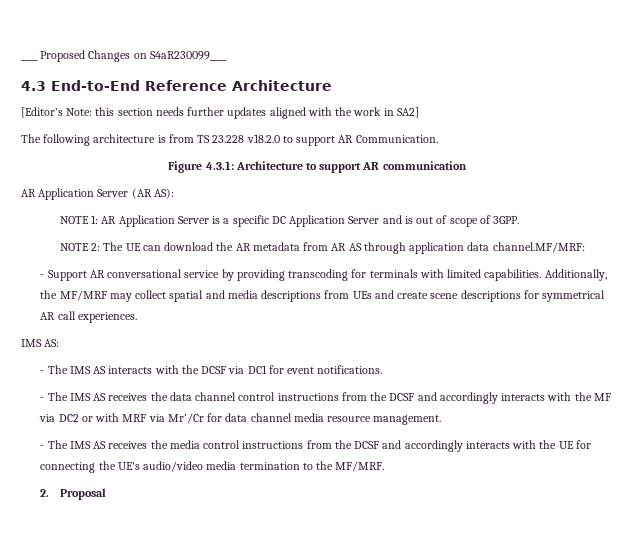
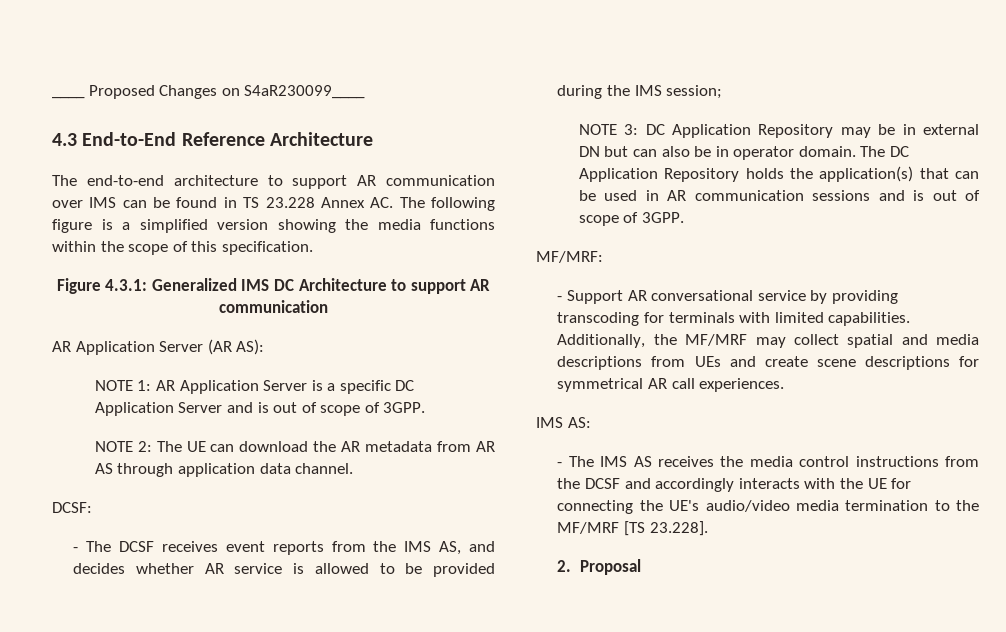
- [Editor’s Note: this section needs further updates aligned with the work in SA2]
- The following architecture is from TS 23.228 v18.2.0 to support AR Communication.
+ The end-to-end architecture to support AR communication over IMS can be found in TS 23.228 Annex AC. The following figure is a simplified version showing the media functions within the scope of this specification.
- Figure 4.3.1: Architecture to support AR communication
+ Figure 4.3.1: Generalized IMS DC Architecture to support AR communication
- NOTE 2: The UE can download the AR metadata from AR AS through application data channel.MF/MRF:
+ NOTE 2: The UE can download the AR metadata from AR AS through application data channel.
+ DCSF:
+ - The DCSF receives event reports from the IMS AS, and decides whether AR service is allowed to be provided during the IMS session;
+ NOTE 3: DC Application Repository may be in external DN but can also be in operator domain. The DC Application Repository holds the application(s) that can be used in AR communication sessions and is out of scope of 3GPP.
+ MF/MRF:
- - The IMS AS interacts with the DCSF via DC1 for event notifications.
- - The IMS AS receives the data channel control instructions from the DCSF and accordingly interacts with the MF via DC2 or with MRF via Mr’/Cr for data channel media resource management.
- - The IMS AS receives the media control instructions from the DCSF and accordingly interacts with the UE for connecting the UE's audio/video media termination to the MF/MRF.
+ - The IMS AS receives the media control instructions from the DCSF and accordingly interacts with the UE for connecting the UE's audio/video media termination to the MF/MRF [TS 23.228].

